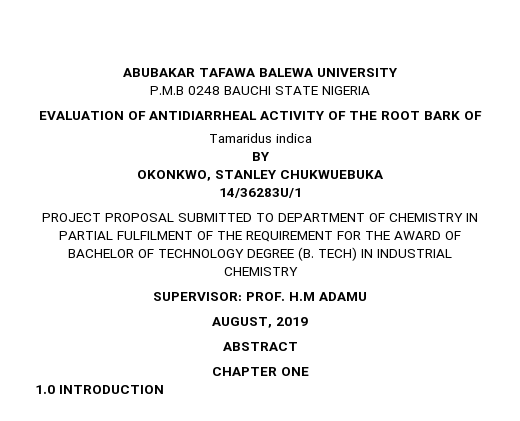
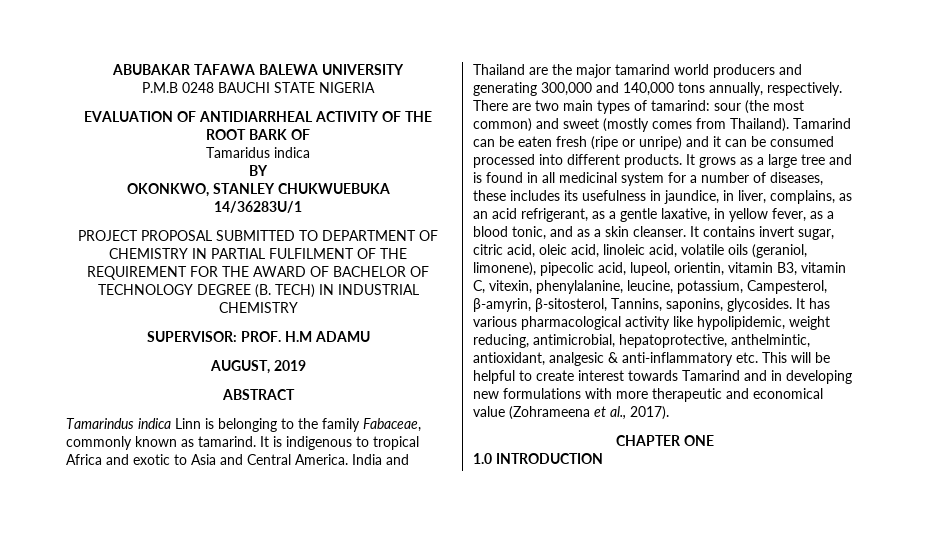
+ Tamarindus indica Linn is belonging to the family Fabaceae, commonly known as tamarind. It is indigenous to tropical Africa and exotic to Asia and Central America. India and Thailand are the major tamarind world producers and generating 300,000 and 140,000 tons annually, respectively. There are two main types of tamarind: sour (the most common) and sweet (mostly comes from Thailand). Tamarind can be eaten fresh (ripe or unripe) and it can be consumed processed into different products. It grows as a large tree and is found in all medicinal system for a number of diseases, these includes its usefulness in jaundice, in liver, complains, as an acid refrigerant, as a gentle laxative, in yellow fever, as a blood tonic, and as a skin cleanser. It contains invert sugar, citric acid, oleic acid, linoleic acid, volatile oils (geraniol, limonene), pipecolic acid, lupeol, orientin, vitamin B3, vitamin C, vitexin, phenylalanine, leucine, potassium, Campesterol, β-amyrin, β-sitosterol, Tannins, saponins, glycosides. It has various pharmacological activity like hypolipidemic, weight reducing, antimicrobial, hepatoprotective, anthelmintic, antioxidant, analgesic & anti-inflammatory etc. This will be helpful to create interest towards Tamarind and in developing new formulations with more therapeutic and economical value (Zohrameena et al., 2017).

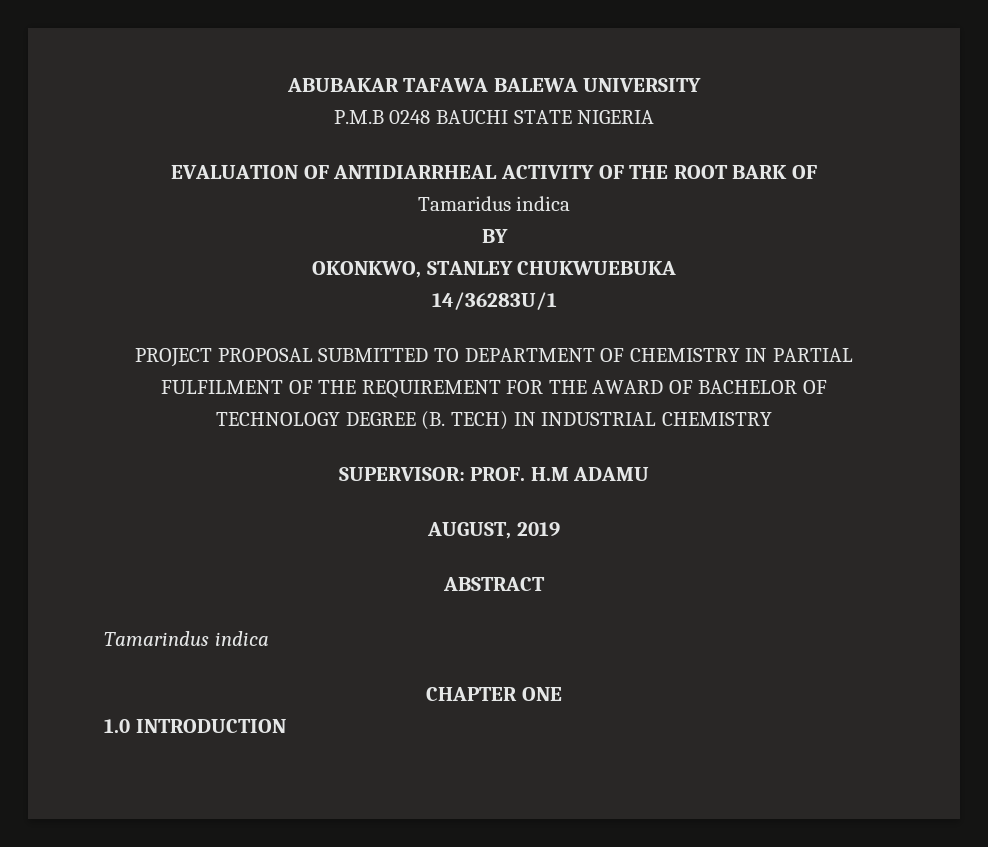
- Tamarindus indica Linn is belonging to the family Fabaceae, commonly known as tamarind. It is indigenous to tropical Africa and exotic to Asia and Central America. India and Thailand are the major tamarind world producers and generating 300,000 and 140,000 tons annually, respectively. There are two main types of tamarind: sour (the most common) and sweet (mostly comes from Thailand). Tamarind can be eaten fresh (ripe or unripe) and it can be consumed processed into different products. It grows as a large tree and is found in all medicinal system for a number of diseases, these includes its usefulness in jaundice, in liver, complains, as an acid refrigerant, as a gentle laxative, in yellow fever, as a blood tonic, and as a skin cleanser. It contains invert sugar, citric acid, oleic acid, linoleic acid, volatile oils (geraniol, limonene), pipecolic acid, lupeol, orientin, vitamin B3, vitamin C, vitexin, phenylalanine, leucine, potassium, Campesterol, β-amyrin, β-sitosterol, Tannins, saponins, glycosides. It has various pharmacological activity like hypolipidemic, weight reducing, antimicrobial, hepatoprotective, anthelmintic, antioxidant, analgesic & anti-inflammatory etc. This will be helpful to create interest towards Tamarind and in developing new formulations with more therapeutic and economical value (Zohrameena et al., 2017).
+ Tamarindus indica

